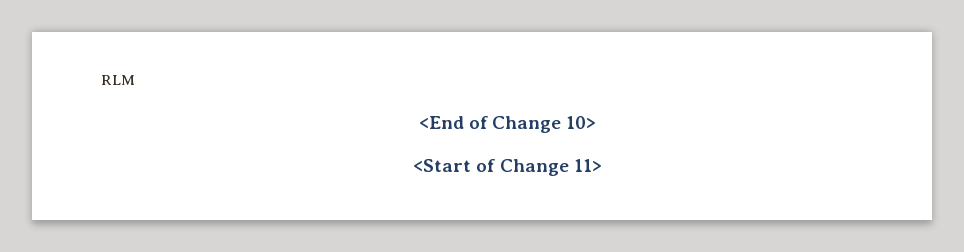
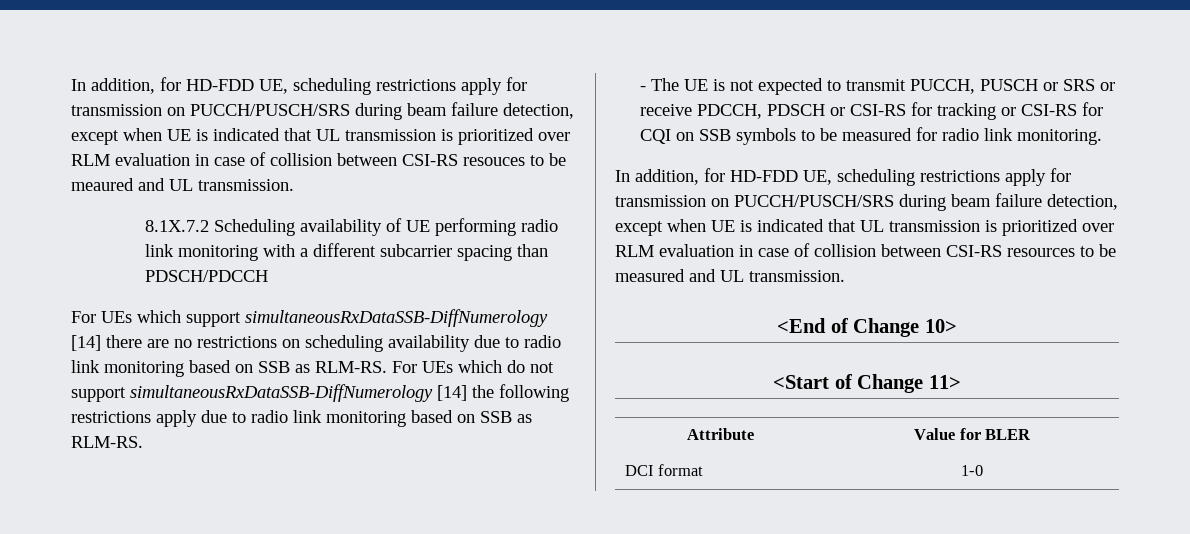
- RLM
+ In addition, for HD-FDD UE, scheduling restrictions apply for transmission on PUCCH/PUSCH/SRS during beam failure detection, except when UE is indicated that UL transmission is prioritized over RLM evaluation in case of collision between CSI-RS resouces to be meaured and UL transmission.
+ 8.1X.7.2 Scheduling availability of UE performing radio link monitoring with a different subcarrier spacing than PDSCH/PDCCH
+ For UEs which support simultaneousRxDataSSB-DiffNumerology [14] there are no restrictions on scheduling availability due to radio link monitoring based on SSB as RLM-RS. For UEs which do not support simultaneousRxDataSSB-DiffNumerology [14] the following restrictions apply due to radio link monitoring based on SSB as RLM-RS.
+ - The UE is not expected to transmit PUCCH, PUSCH or SRS or receive PDCCH, PDSCH or CSI-RS for tracking or CSI-RS for CQI on SSB symbols to be measured for radio link monitoring.
+ In addition, for HD-FDD UE, scheduling restrictions apply for transmission on PUCCH/PUSCH/SRS during beam failure detection, except when UE is indicated that UL transmission is prioritized over RLM evaluation in case of collision between CSI-RS resources to be measured and UL transmission.
+ Attribute | Value for BLER
+ DCI format | 1-0

